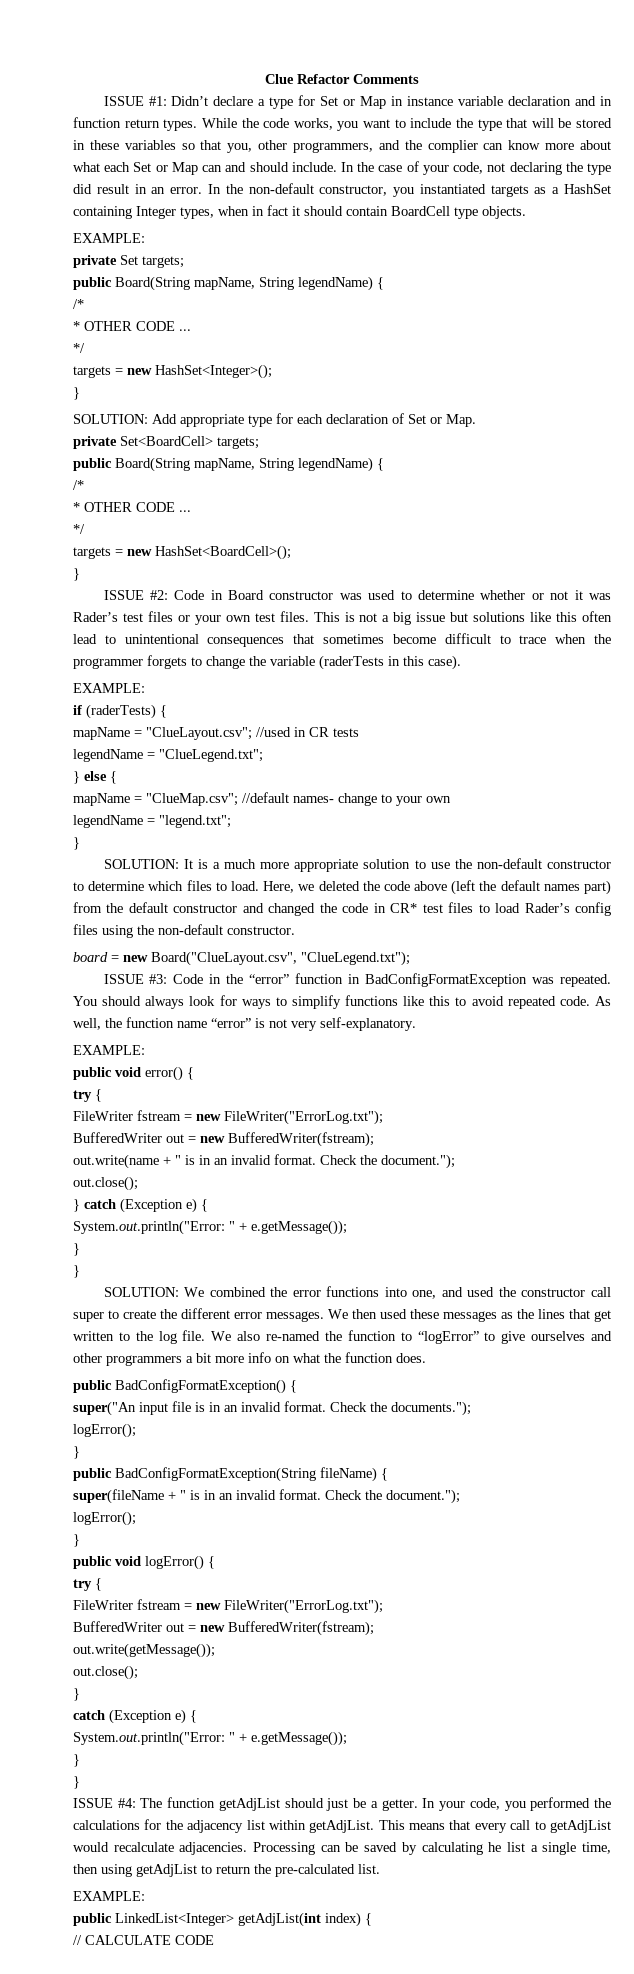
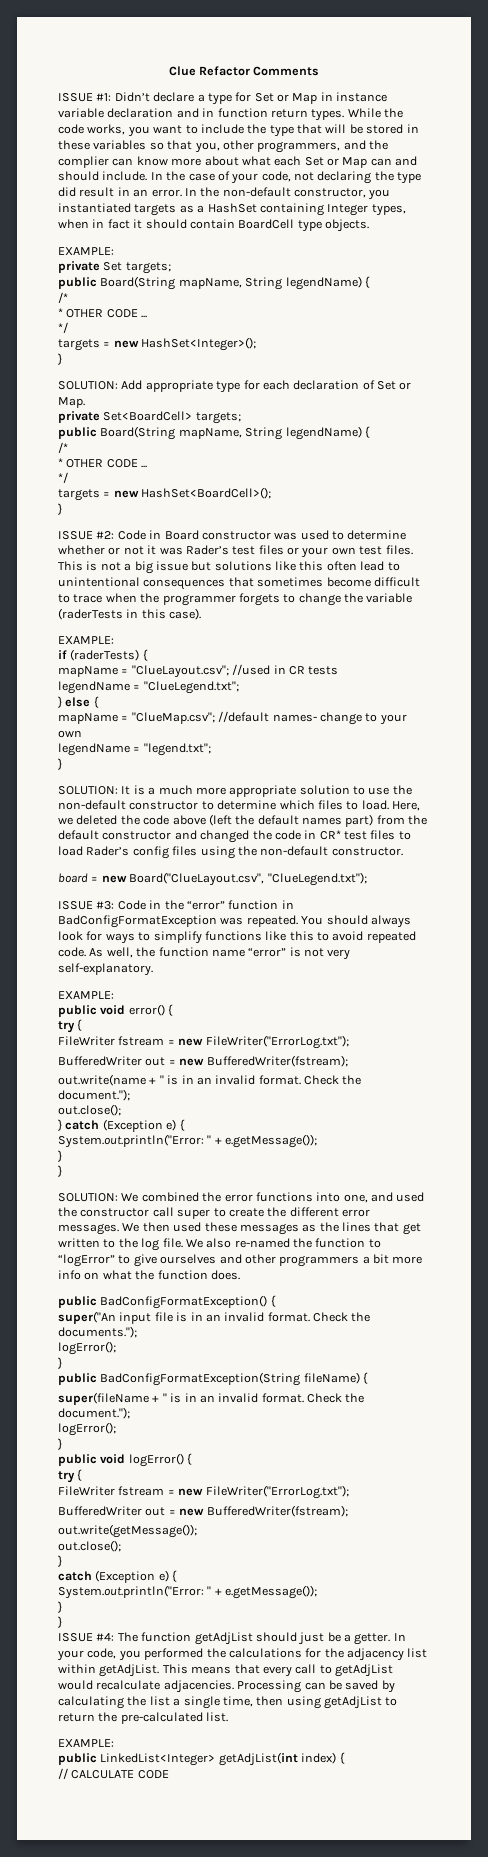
- Processing can be saved by calculating he list a single time, then using getAdjList to return the pre-calculated list.
+ Processing can be saved by calculating the list a single time, then using getAdjList to return the pre-calculated list.

